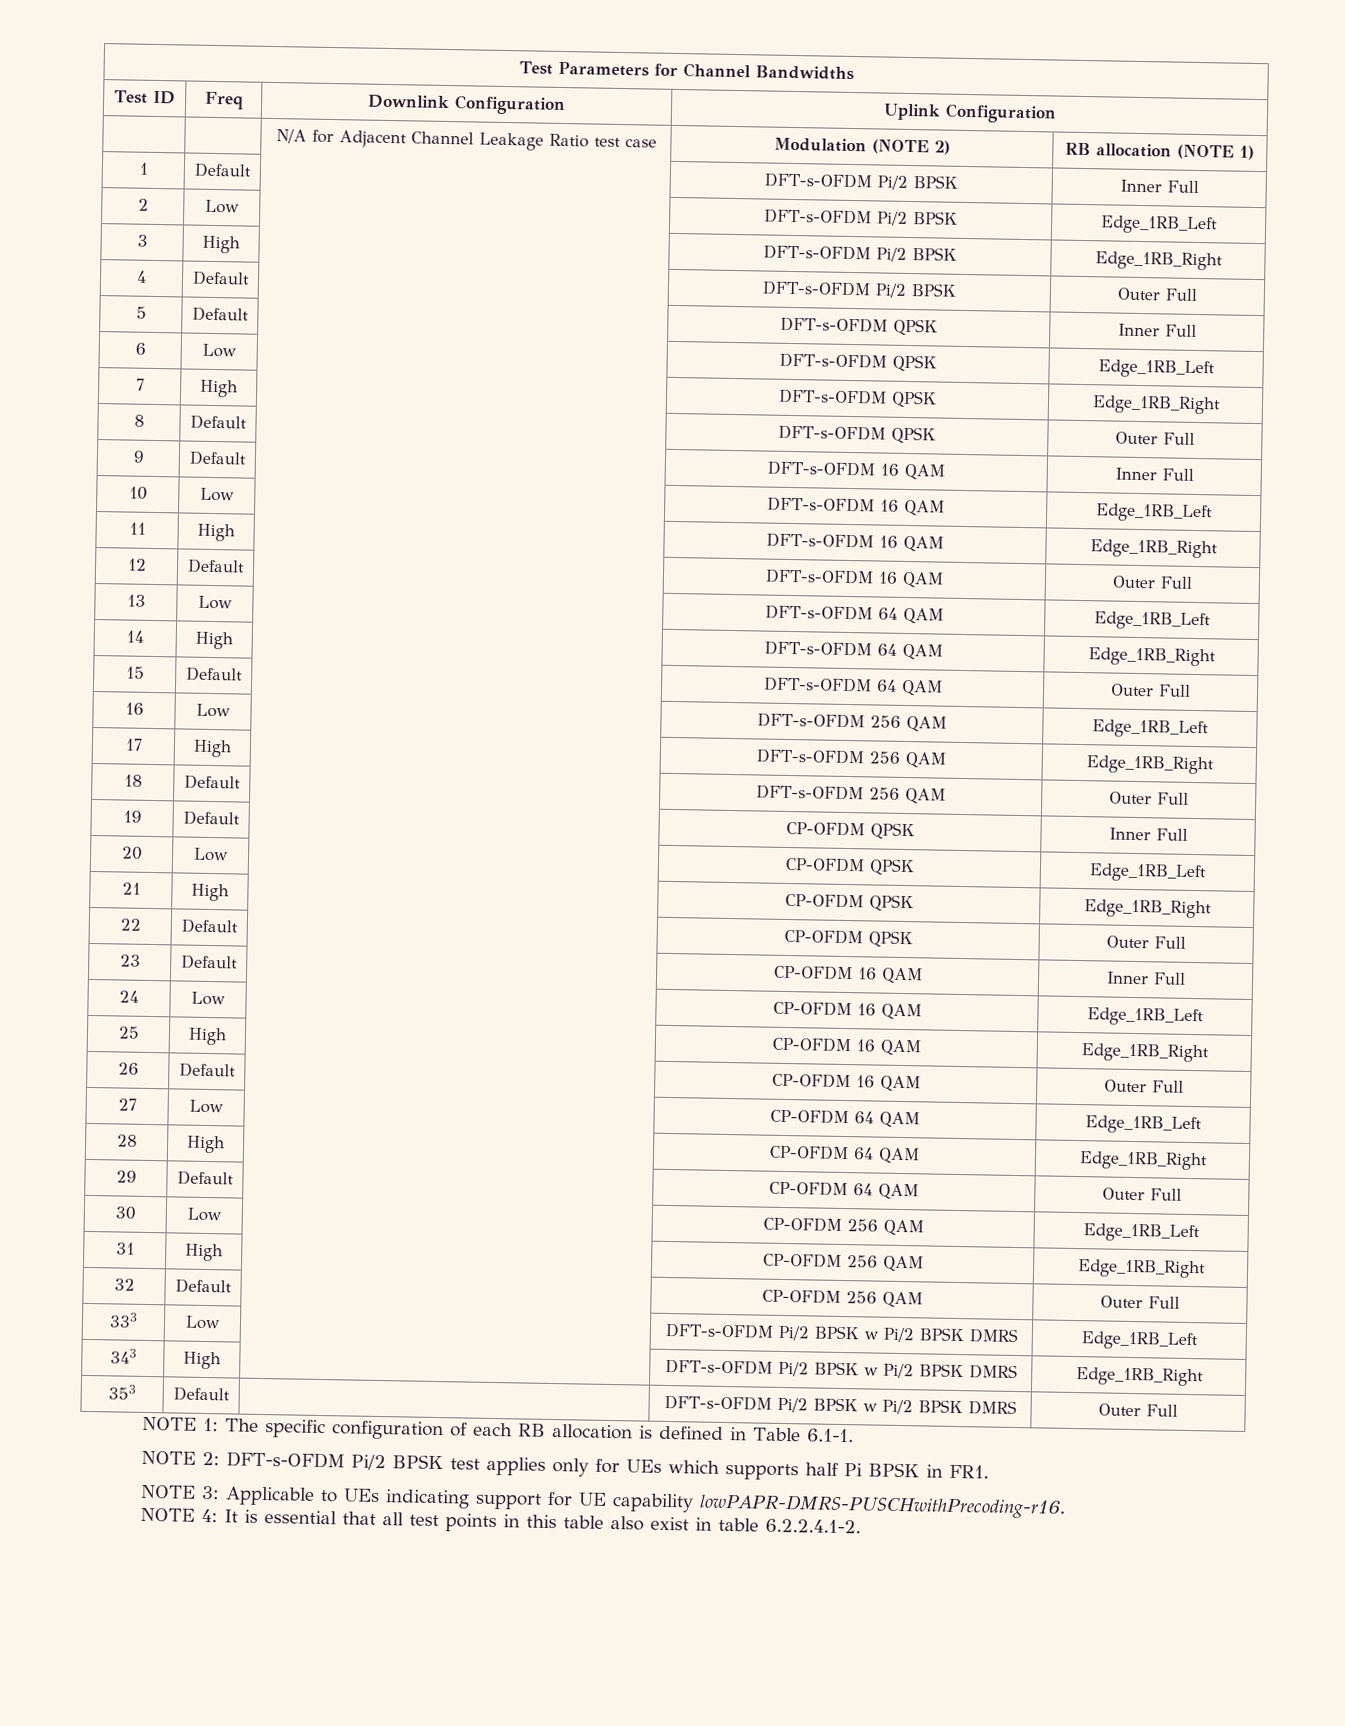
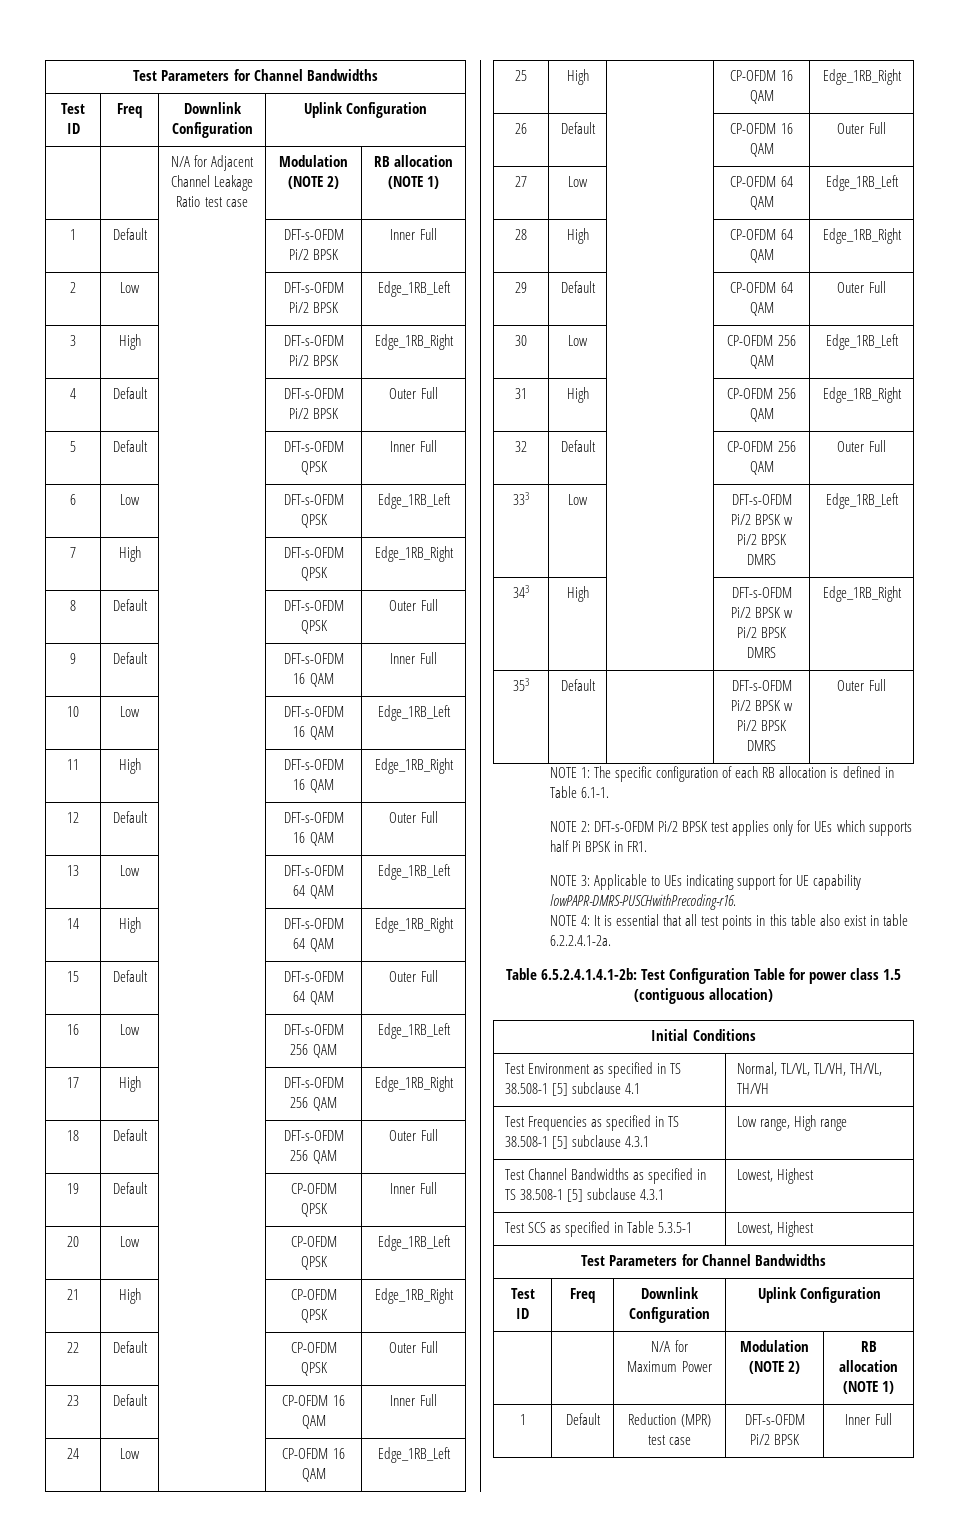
- NOTE 4: It is essential that all test points in this table also exist in table 6.2.2.4.1-2.
+ NOTE 4: It is essential that all test points in this table also exist in table 6.2.2.4.1-2a.
+ Table 6.5.2.4.1.4.1-2b: Test Configuration Table for power class 1.5 (contiguous allocation)
+ Initial Conditions
+ Test Environment as specified in TS 38.508-1 [5] subclause 4.1 | Normal, TL/VL, TL/VH, TH/VL, TH/VH
+ Test Frequencies as specified in TS 38.508-1 [5] subclause 4.3.1 | Low range, High range
+ Test Channel Bandwidths as specified in TS 38.508-1 [5] subclause 4.3.1 | Lowest, Highest
+ Test SCS as specified in Table 5.3.5-1 | Lowest, Highest
+ Test Parameters for Channel Bandwidths
+ Test ID | Freq | Downlink Configuration | Uplink Configuration
+ | | N/A for Maximum Power | Modulation (NOTE 2) | RB allocation (NOTE 1)
+ 1 | Default | Reduction (MPR) test case | DFT-s-OFDM Pi/2 BPSK | Inner Full

